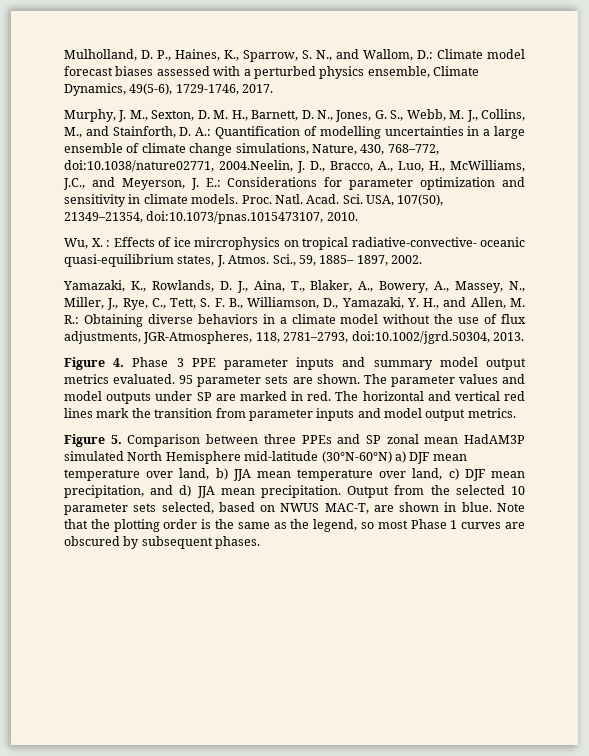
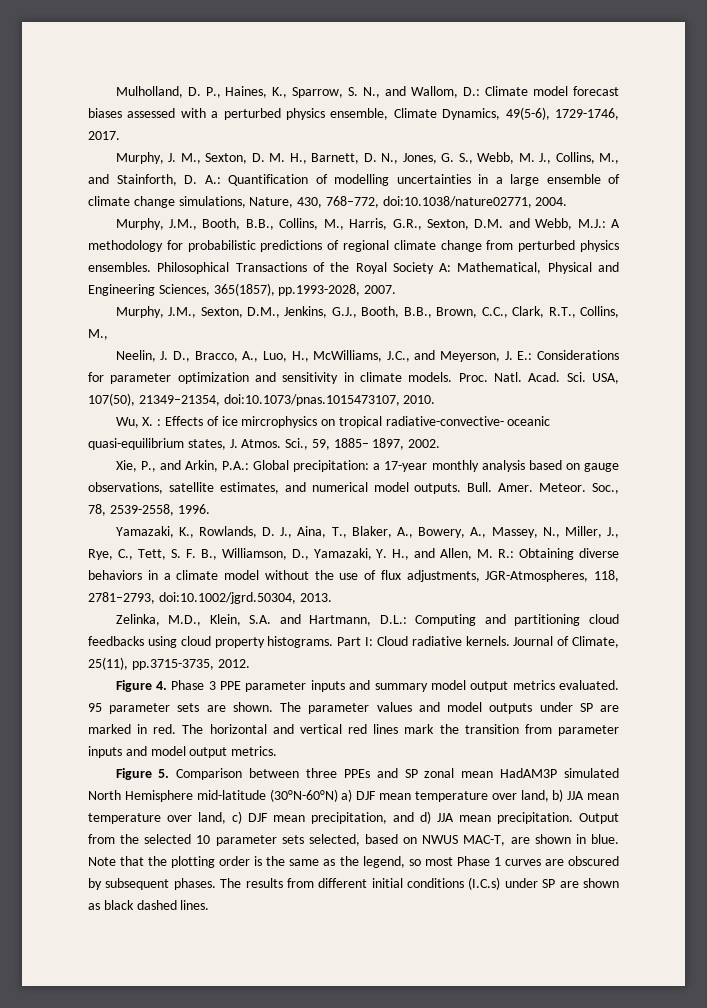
- Murphy, J. M., Sexton, D. M. H., Barnett, D. N., Jones, G. S., Webb, M. J., Collins, M., and Stainforth, D. A.: Quantification of modelling uncertainties in a large ensemble of climate change simulations, Nature, 430, 768–772, doi:10.1038/nature02771, 2004.Neelin, J. D., Bracco, A., Luo, H., McWilliams, J.C., and Meyerson, J. E.: Considerations for parameter optimization and sensitivity in climate models.
+ Murphy, J. M., Sexton, D. M. H., Barnett, D. N., Jones, G. S., Webb, M. J., Collins, M., and Stainforth, D. A.: Quantification of modelling uncertainties in a large ensemble of climate change simulations, Nature, 430, 768–772, doi:10.1038/nature02771, 2004.
+ Murphy, J.M., Booth, B.B., Collins, M., Harris, G.R., Sexton, D.M. and Webb, M.J.: A methodology for probabilistic predictions of regional climate change from perturbed physics ensembles. Philosophical Transactions of the Royal Society A: Mathematical, Physical and Engineering Sciences, 365(1857), pp.1993-2028, 2007.
+ Murphy, J.M., Sexton, D.M., Jenkins, G.J., Booth, B.B., Brown, C.C., Clark, R.T., Collins, M.,
+ Neelin, J. D., Bracco, A., Luo, H., McWilliams, J.C., and Meyerson, J. E.: Considerations for parameter optimization and sensitivity in climate models.
+ Xie, P., and Arkin, P.A.: Global precipitation: a 17-year monthly analysis based on gauge observations, satellite estimates, and numerical model outputs. Bull. Amer. Meteor. Soc., 78, 2539-2558, 1996.
+ Zelinka, M.D., Klein, S.A. and Hartmann, D.L.: Computing and partitioning cloud feedbacks using cloud property histograms. Part I: Cloud radiative kernels. Journal of Climate, 25(11), pp.3715-3735, 2012.
+ The results from different initial conditions (I.C.s) under SP are shown as black dashed lines.

